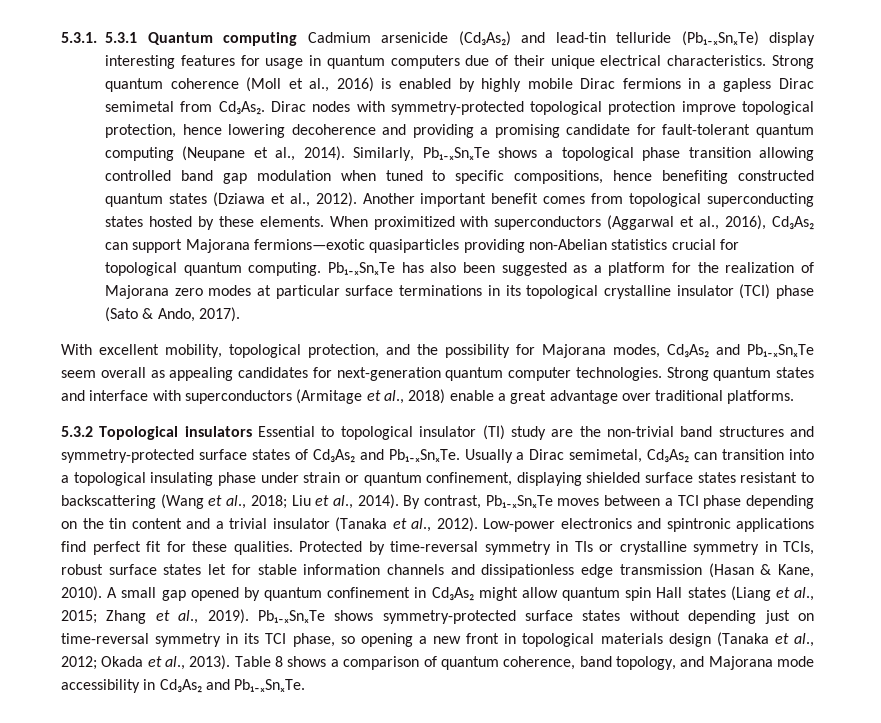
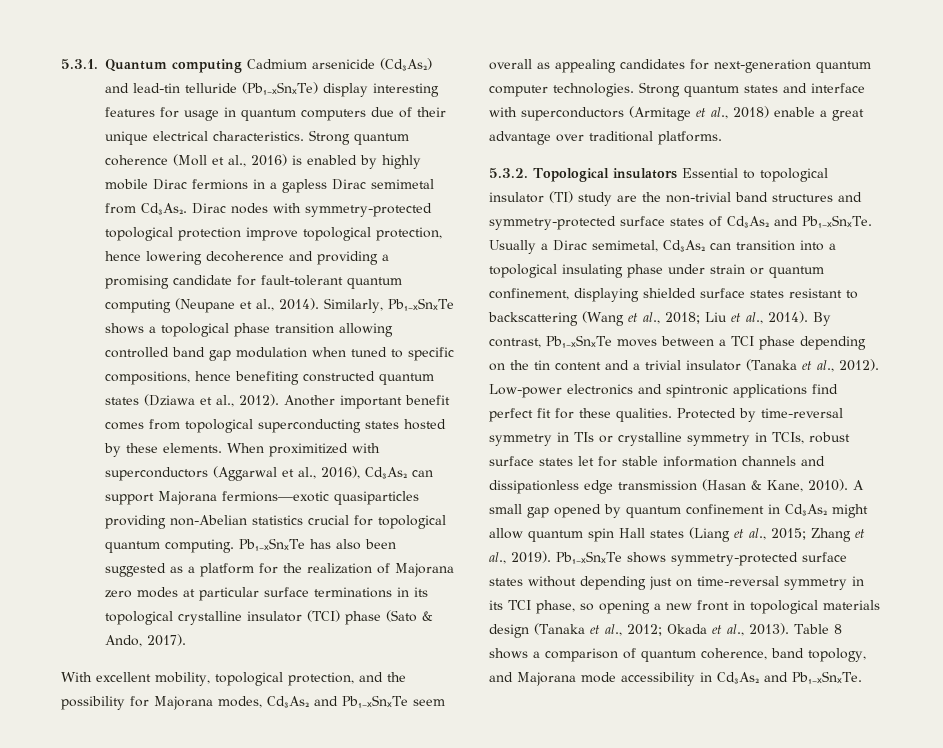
- 5.3.1. 5.3.1 Quantum computing Cadmium arsenicide (Cd₃As₂) and lead-tin telluride (Pb₁₋ₓSnₓTe) display interesting features for usage in quantum computers due of their unique electrical characteristics.
+ 5.3.1. Quantum computing Cadmium arsenicide (Cd₃As₂) and lead-tin telluride (Pb₁₋ₓSnₓTe) display interesting features for usage in quantum computers due of their unique electrical characteristics.
- 5.3.2 Topological insulators Essential to topological insulator (TI) study are the non-trivial band structures and symmetry-protected surface states of Cd₃As₂ and Pb₁₋ₓSnₓTe.
+ 5.3.2. Topological insulators Essential to topological insulator (TI) study are the non-trivial band structures and symmetry-protected surface states of Cd₃As₂ and Pb₁₋ₓSnₓTe.

